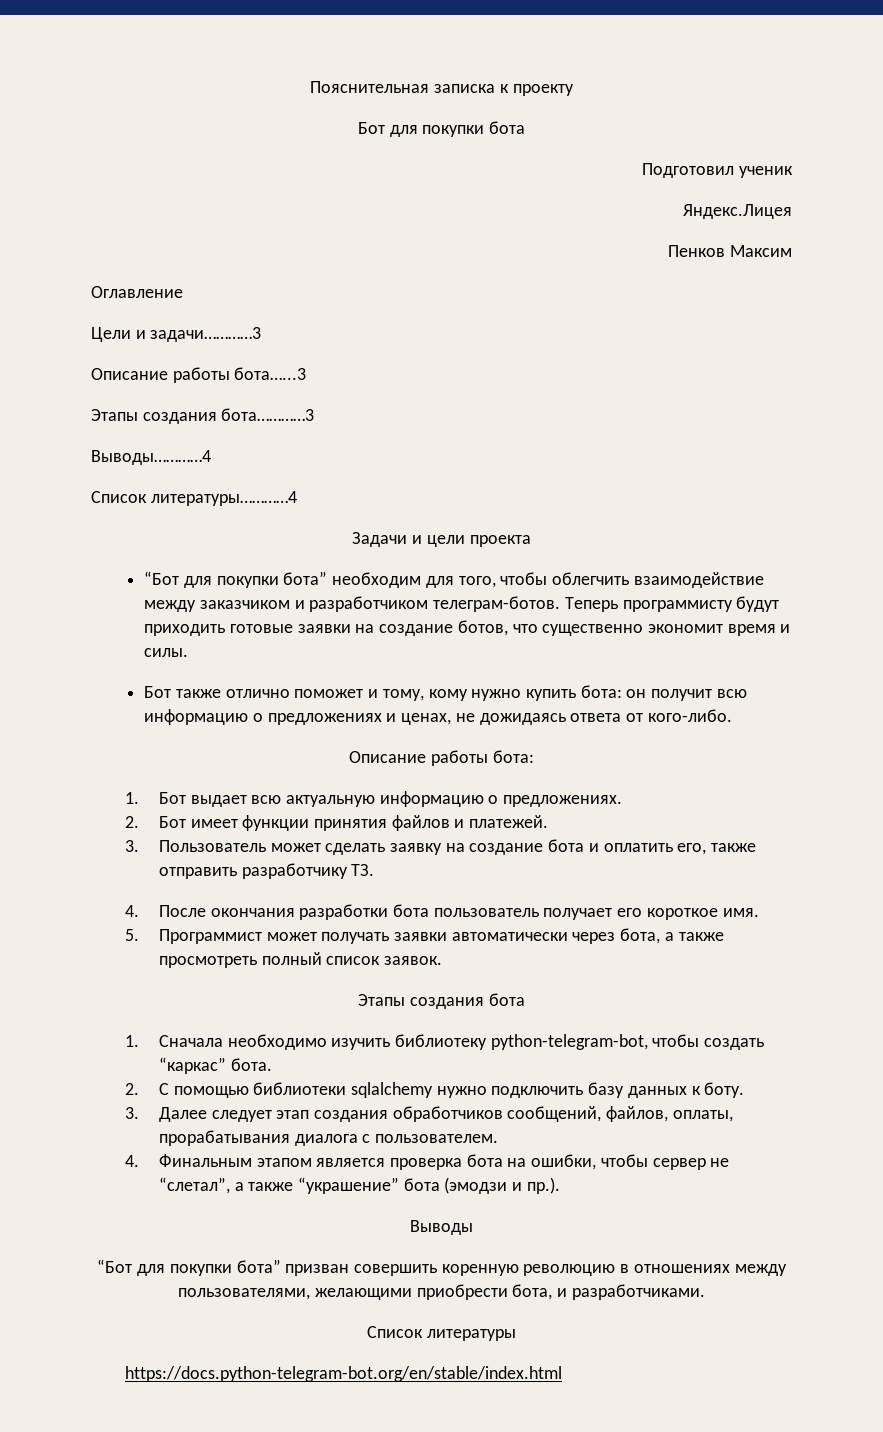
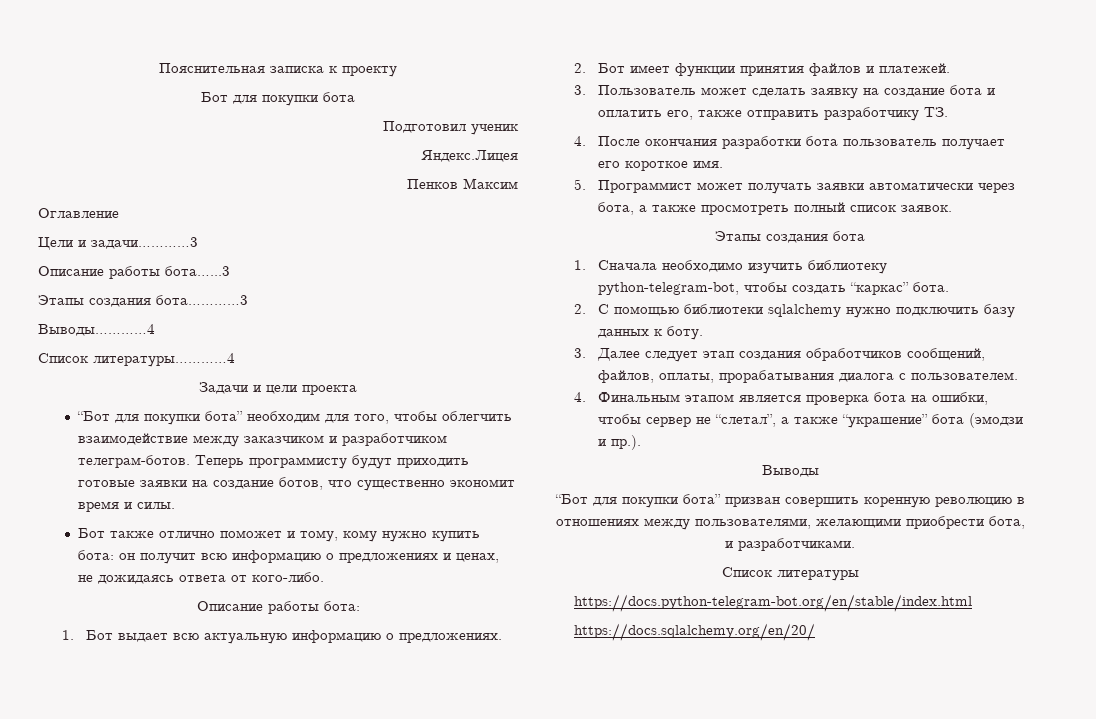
+ https://docs.sqlalchemy.org/en/20/

